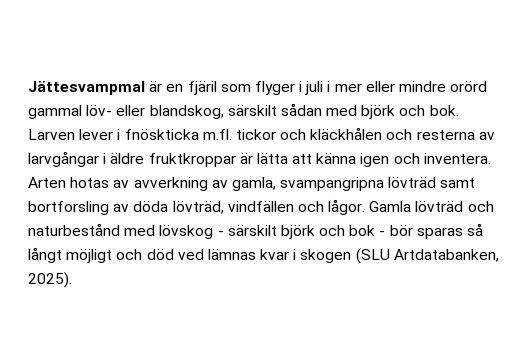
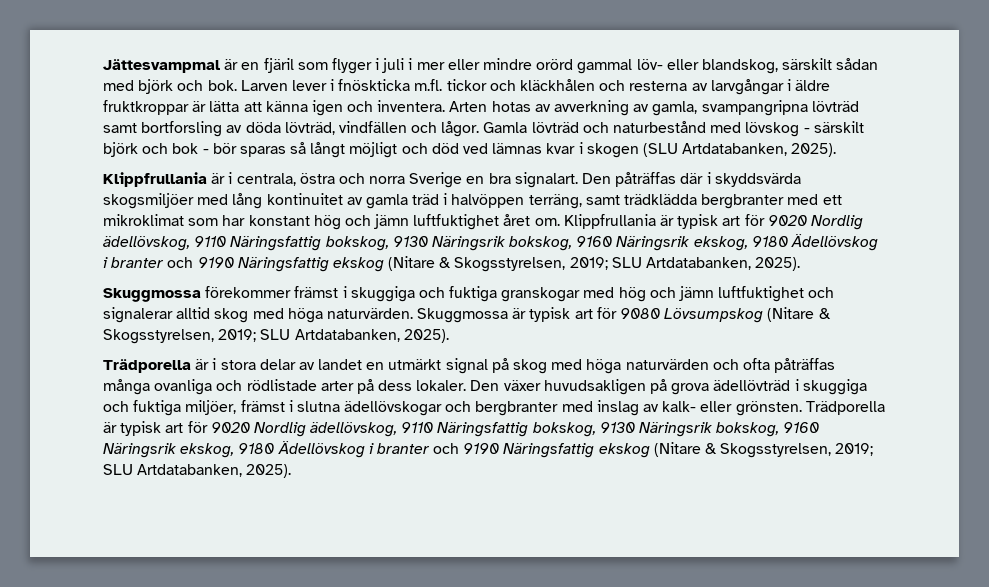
+ Klippfrullania är i centrala, östra och norra Sverige en bra signalart. Den påträffas där i skyddsvärda skogsmiljöer med lång kontinuitet av gamla träd i halvöppen terräng, samt trädklädda bergbranter med ett mikroklimat som har konstant hög och jämn luftfuktighet året om. Klippfrullania är typisk art för 9020 Nordlig ädellövskog, 9110 Näringsfattig bokskog, 9130 Näringsrik bokskog, 9160 Näringsrik ekskog, 9180 Ädellövskog i branter och 9190 Näringsfattig ekskog (Nitare & Skogsstyrelsen, 2019; SLU Artdatabanken, 2025).
+ Skuggmossa förekommer främst i skuggiga och fuktiga granskogar med hög och jämn luftfuktighet och signalerar alltid skog med höga naturvärden. Skuggmossa är typisk art för 9080 Lövsumpskog (Nitare & Skogsstyrelsen, 2019; SLU Artdatabanken, 2025).
+ Trädporella är i stora delar av landet en utmärkt signal på skog med höga naturvärden och ofta påträffas många ovanliga och rödlistade arter på dess lokaler. Den växer huvudsakligen på grova ädellövträd i skuggiga och fuktiga miljöer, främst i slutna ädellövskogar och bergbranter med inslag av kalk- eller grönsten. Trädporella är typisk art för 9020 Nordlig ädellövskog, 9110 Näringsfattig bokskog, 9130 Näringsrik bokskog, 9160 Näringsrik ekskog, 9180 Ädellövskog i branter och 9190 Näringsfattig ekskog (Nitare & Skogsstyrelsen, 2019; SLU Artdatabanken, 2025).

